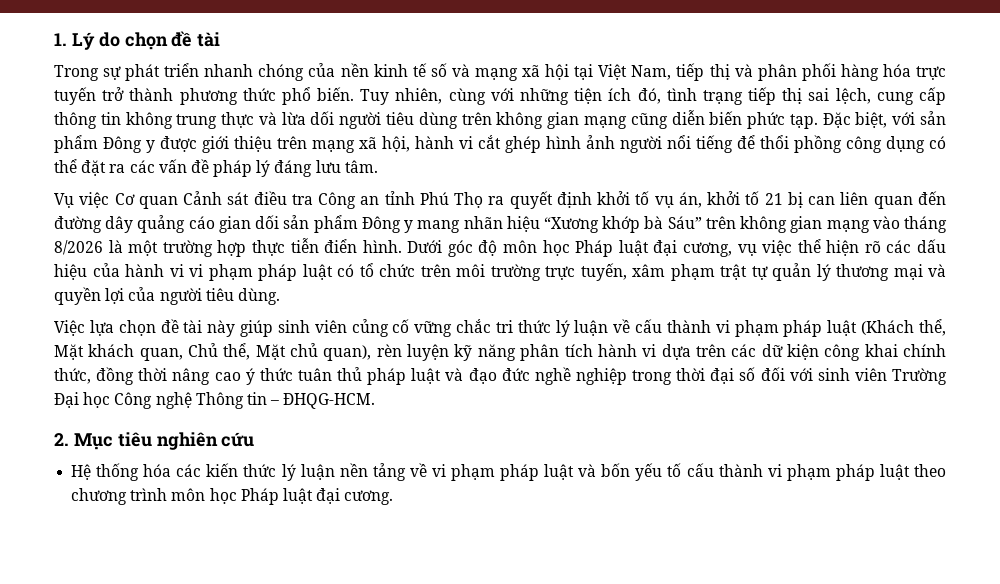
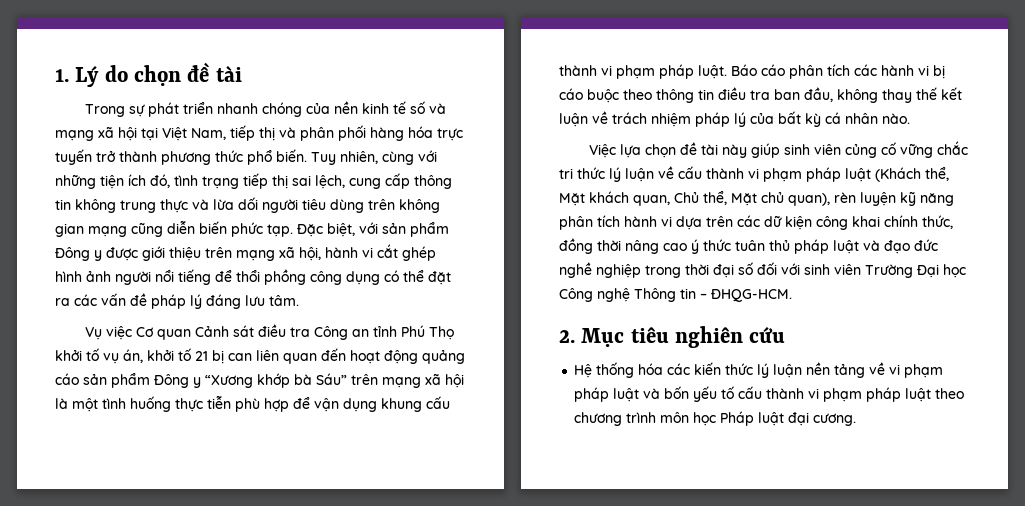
- Vụ việc Cơ quan Cảnh sát điều tra Công an tỉnh Phú Thọ ra quyết định khởi tố vụ án, khởi tố 21 bị can liên quan đến đường dây quảng cáo gian dối sản phẩm Đông y mang nhãn hiệu “Xương khớp bà Sáu” trên không gian mạng vào tháng 8/2026 là một trường hợp thực tiễn điển hình. Dưới góc độ môn học Pháp luật đại cương, vụ việc thể hiện rõ các dấu hiệu của hành vi vi phạm pháp luật có tổ chức trên môi trường trực tuyến, xâm phạm trật tự quản lý thương mại và quyền lợi của người tiêu dùng.
+ Vụ việc Cơ quan Cảnh sát điều tra Công an tỉnh Phú Thọ khởi tố vụ án, khởi tố 21 bị can liên quan đến hoạt động quảng cáo sản phẩm Đông y “Xương khớp bà Sáu” trên mạng xã hội là một tình huống thực tiễn phù hợp để vận dụng khung cấu thành vi phạm pháp luật. Báo cáo phân tích các hành vi bị cáo buộc theo thông tin điều tra ban đầu, không thay thế kết luận về trách nhiệm pháp lý của bất kỳ cá nhân nào.

